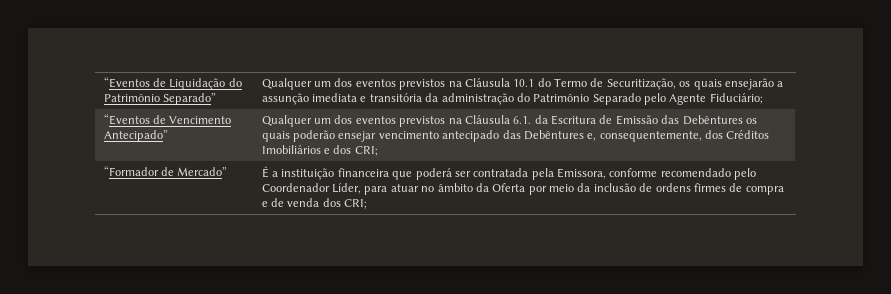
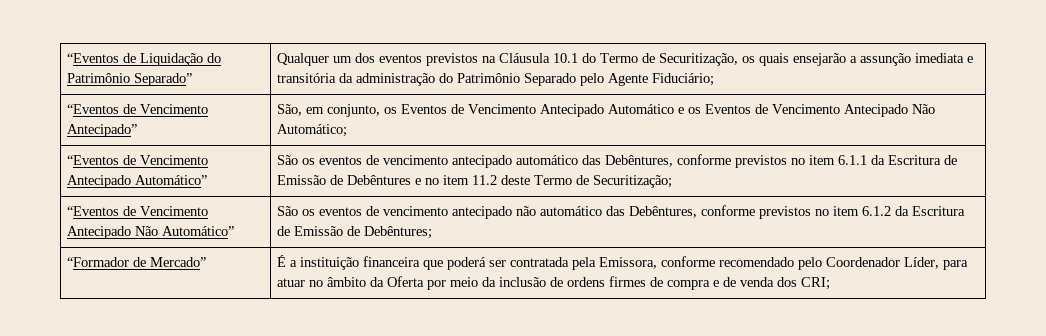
- “Eventos de Vencimento Antecipado” | Qualquer um dos eventos previstos na Cláusula 6.1. da Escritura de Emissão das Debêntures os quais poderão ensejar vencimento antecipado das Debêntures e, consequentemente, dos Créditos Imobiliários e dos CRI;
+ “Eventos de Vencimento Antecipado” | São, em conjunto, os Eventos de Vencimento Antecipado Automático e os Eventos de Vencimento Antecipado Não Automático;
+ “Eventos de Vencimento Antecipado Automático” | São os eventos de vencimento antecipado automático das Debêntures, conforme previstos no item 6.1.1 da Escritura de Emissão de Debêntures e no item 11.2 deste Termo de Securitização;
+ “Eventos de Vencimento Antecipado Não Automático” | São os eventos de vencimento antecipado não automático das Debêntures, conforme previstos no item 6.1.2 da Escritura de Emissão de Debêntures;

